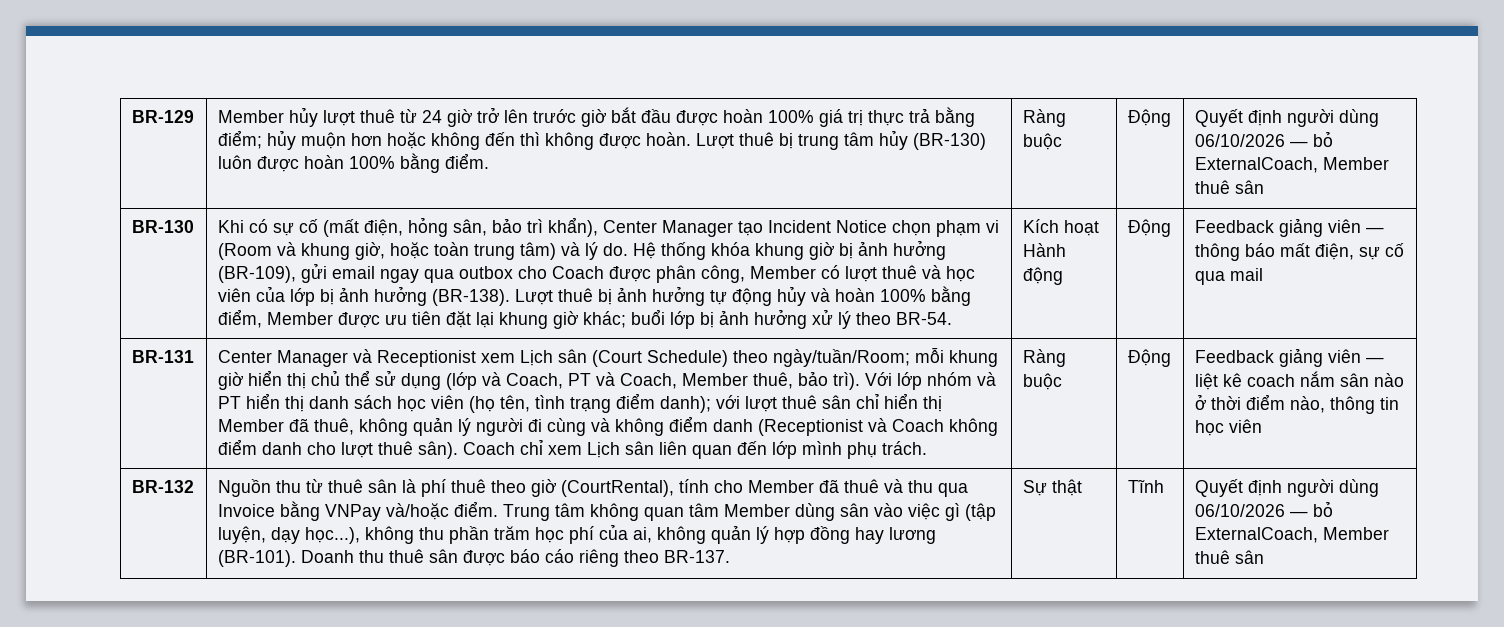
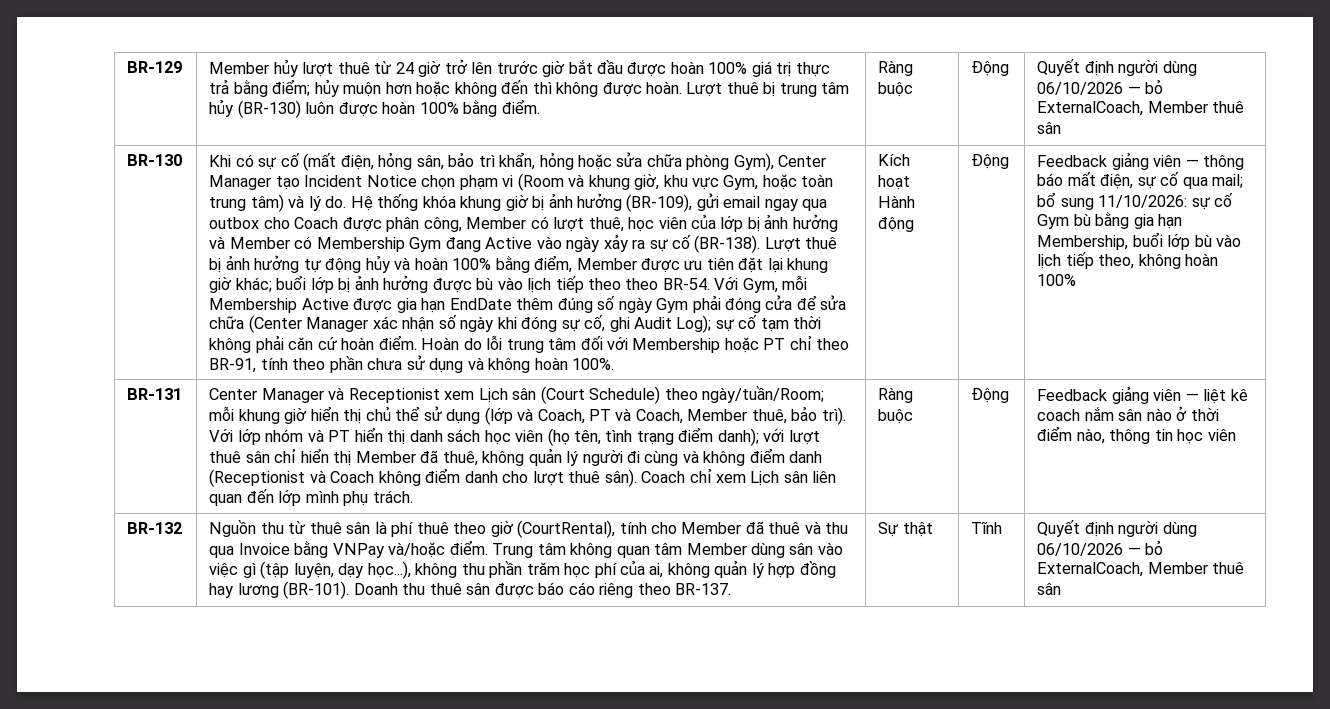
- Khi có sự cố (mất điện, hỏng sân, bảo trì khẩn), Center Manager tạo Incident Notice chọn phạm vi (Room và khung giờ, hoặc toàn trung tâm) và lý do.
+ Khi có sự cố (mất điện, hỏng sân, bảo trì khẩn, hỏng hoặc sửa chữa phòng Gym), Center Manager tạo Incident Notice chọn phạm vi (Room và khung giờ, khu vực Gym, hoặc toàn trung tâm) và lý do.
- Hệ thống khóa khung giờ bị ảnh hưởng (BR-109), gửi email ngay qua outbox cho Coach được phân công, Member có lượt thuê và học viên của lớp bị ảnh hưởng (BR-138).
+ Hệ thống khóa khung giờ bị ảnh hưởng (BR-109), gửi email ngay qua outbox cho Coach được phân công, Member có lượt thuê, học viên của lớp bị ảnh hưởng và Member có Membership Gym đang Active vào ngày xảy ra sự cố (BR-138).
- Lượt thuê bị ảnh hưởng tự động hủy và hoàn 100% bằng điểm, Member được ưu tiên đặt lại khung giờ khác; buổi lớp bị ảnh hưởng xử lý theo BR-54.
+ Lượt thuê bị ảnh hưởng tự động hủy và hoàn 100% bằng điểm, Member được ưu tiên đặt lại khung giờ khác; buổi lớp bị ảnh hưởng được bù vào lịch tiếp theo theo BR-54. Với Gym, mỗi Membership Active được gia hạn EndDate thêm đúng số ngày Gym phải đóng cửa để sửa chữa (Center Manager xác nhận số ngày khi đóng sự cố, ghi Audit Log); sự cố tạm thời không phải căn cứ hoàn điểm. Hoàn do lỗi trung tâm đối với Membership hoặc PT chỉ theo BR-91, tính theo phần chưa sử dụng và không hoàn 100%.
- Feedback giảng viên — thông báo mất điện, sự cố qua mail
+ Feedback giảng viên — thông báo mất điện, sự cố qua mail; bổ sung 11/10/2026: sự cố Gym bù bằng gia hạn Membership, buổi lớp bù vào lịch tiếp theo, không hoàn 100%

